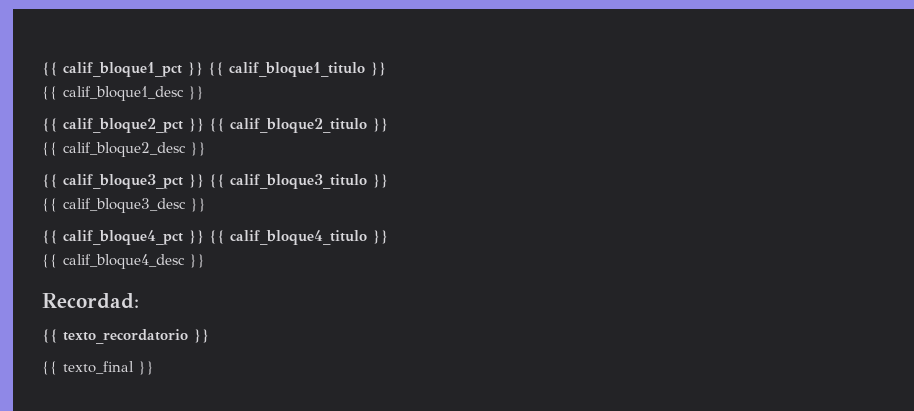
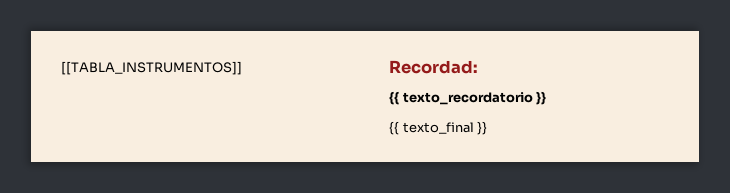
- {{ calif_bloque1_pct }} {{ calif_bloque1_titulo }}
- {{ calif_bloque1_desc }}
- {{ calif_bloque2_pct }} {{ calif_bloque2_titulo }}
- {{ calif_bloque2_desc }}
- {{ calif_bloque3_pct }} {{ calif_bloque3_titulo }}
- {{ calif_bloque3_desc }}
- {{ calif_bloque4_pct }} {{ calif_bloque4_titulo }}
- {{ calif_bloque4_desc }}
+ [[TABLA_INSTRUMENTOS]]

